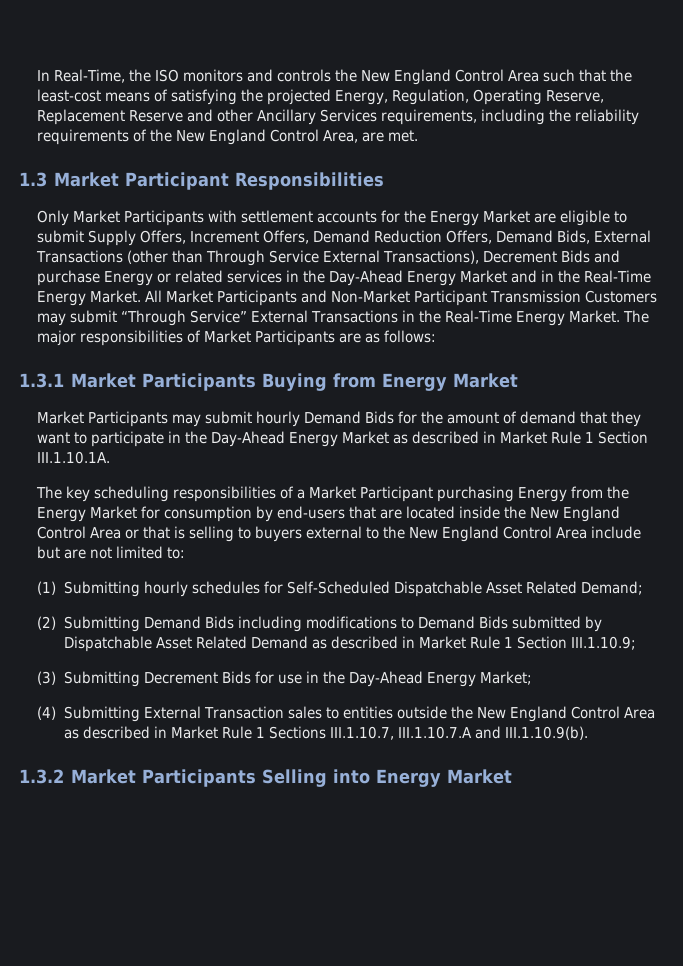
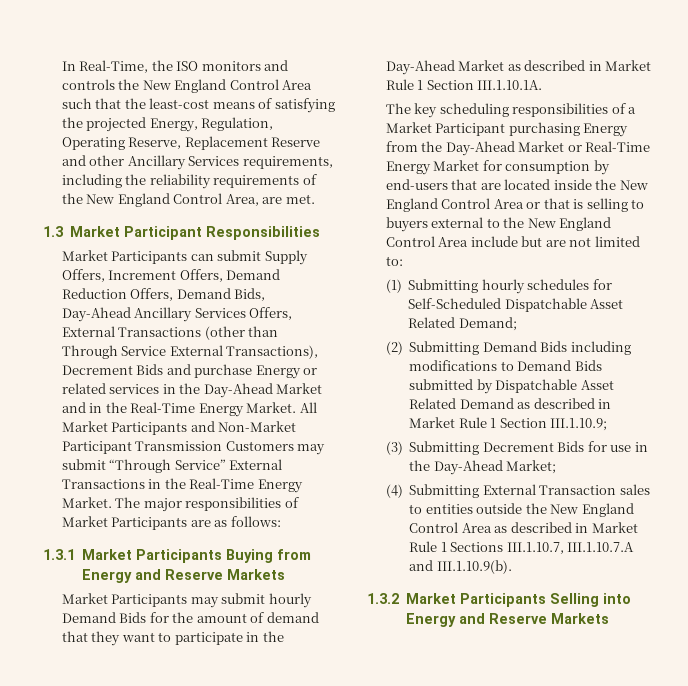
- Only Market Participants with settlement accounts for the Energy Market are eligible to submit Supply Offers, Increment Offers, Demand Reduction Offers, Demand Bids, External Transactions (other than Through Service External Transactions), Decrement Bids and purchase Energy or related services in the Day-Ahead Energy Market and in the Real-Time Energy Market.
+ Market Participants can submit Supply Offers, Increment Offers, Demand Reduction Offers, Demand Bids, Day-Ahead Ancillary Services Offers, External Transactions (other than Through Service External Transactions), Decrement Bids and purchase Energy or related services in the Day-Ahead Market and in the Real-Time Energy Market.
- 1.3.1 Market Participants Buying from Energy Market
+ 1.3.1 Market Participants Buying from Energy and Reserve Markets
- Market Participants may submit hourly Demand Bids for the amount of demand that they want to participate in the Day-Ahead Energy Market as described in Market Rule 1 Section III.1.10.1A.
+ Market Participants may submit hourly Demand Bids for the amount of demand that they want to participate in the Day-Ahead Market as described in Market Rule 1 Section III.1.10.1A.
- The key scheduling responsibilities of a Market Participant purchasing Energy from the Energy Market for consumption by end-users that are located inside the New England Control Area or that is selling to buyers external to the New England Control Area include but are not limited to:
+ The key scheduling responsibilities of a Market Participant purchasing Energy from the Day-Ahead Market or Real-Time Energy Market for consumption by end-users that are located inside the New England Control Area or that is selling to buyers external to the New England Control Area include but are not limited to:
- (3) Submitting Decrement Bids for use in the Day-Ahead Energy Market;
+ (3) Submitting Decrement Bids for use in the Day-Ahead Market;
- 1.3.2 Market Participants Selling into Energy Market
+ 1.3.2 Market Participants Selling into Energy and Reserve Markets

